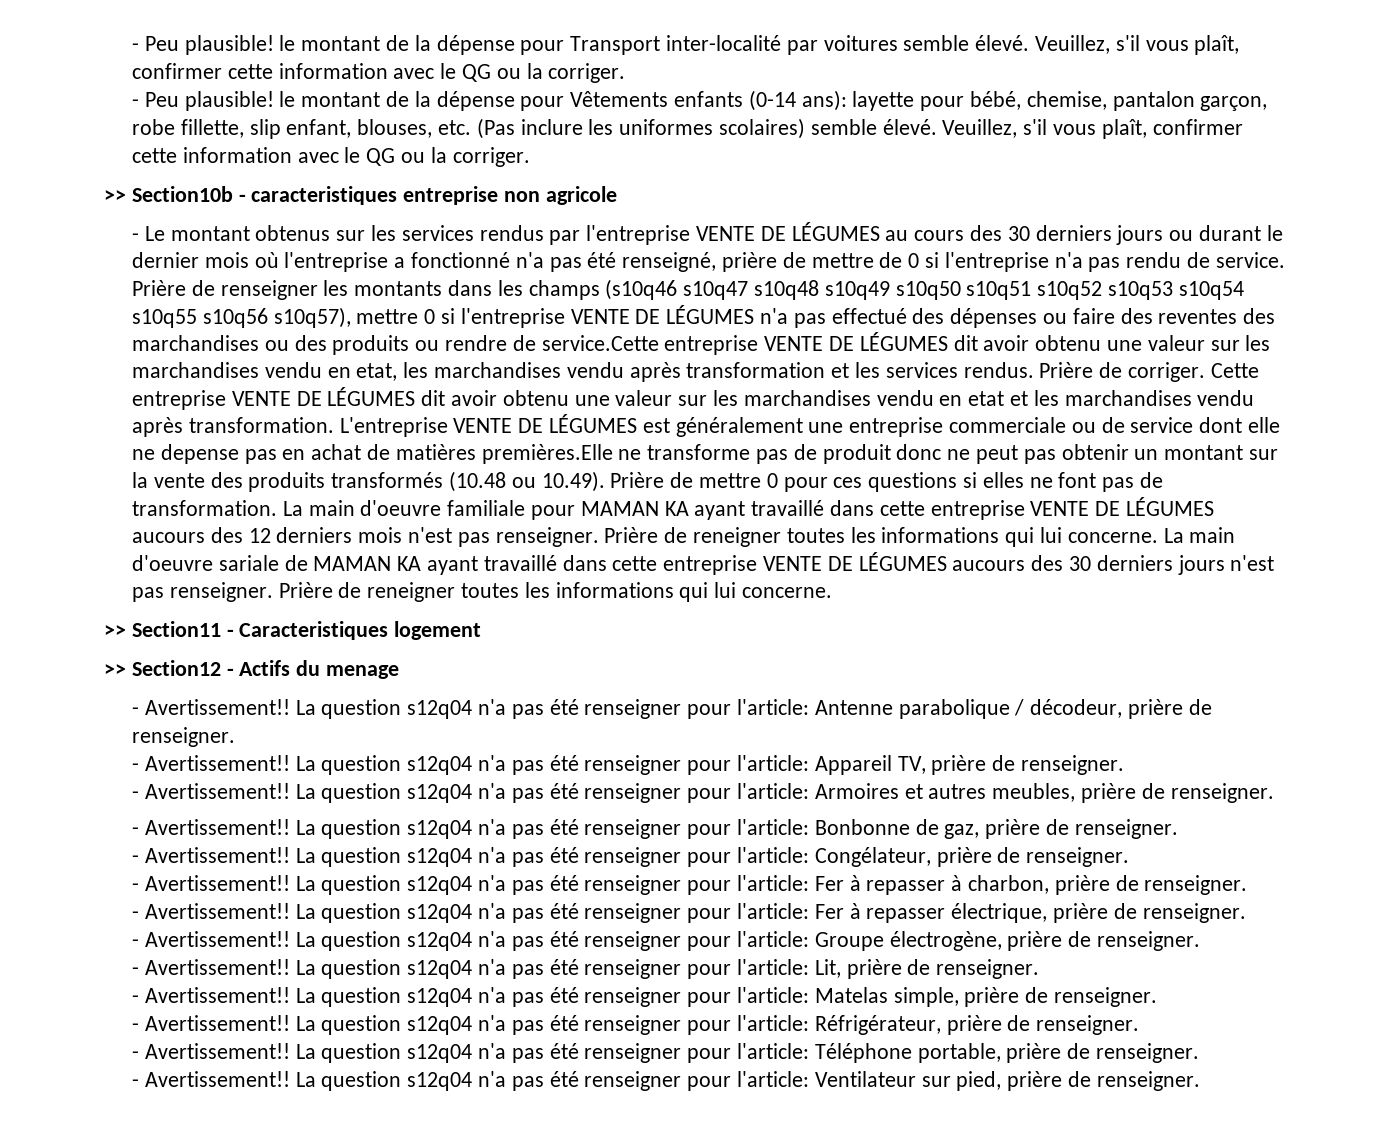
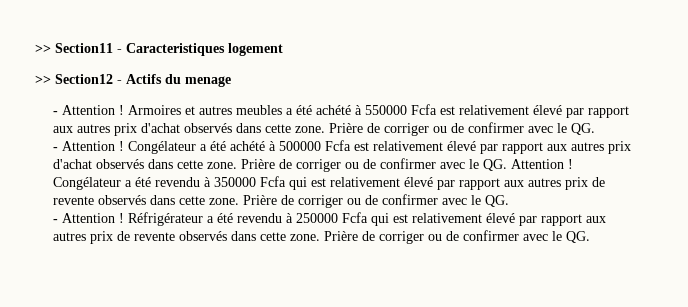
- - Peu plausible! le montant de la dépense pour Transport inter-localité par voitures semble élevé. Veuillez, s'il vous plaît, confirmer cette information avec le QG ou la corriger.
- - Peu plausible! le montant de la dépense pour Vêtements enfants (0-14 ans): layette pour bébé, chemise, pantalon garçon, robe fillette, slip enfant, blouses, etc. (Pas inclure les uniformes scolaires) semble élevé. Veuillez, s'il vous plaît, confirmer cette information avec le QG ou la corriger.
- >> Section10b - caracteristiques entreprise non agricole
- - Le montant obtenus sur les services rendus par l'entreprise VENTE DE LÉGUMES au cours des 30 derniers jours ou durant le dernier mois où l'entreprise a fonctionné n'a pas été renseigné, prière de mettre de 0 si l'entreprise n'a pas rendu de service. Prière de renseigner les montants dans les champs (s10q46 s10q47 s10q48 s10q49 s10q50 s10q51 s10q52 s10q53 s10q54 s10q55 s10q56 s10q57), mettre 0 si l'entreprise VENTE DE LÉGUMES n'a pas effectué des dépenses ou faire des reventes des marchandises ou des produits ou rendre de service.Cette entreprise VENTE DE LÉGUMES dit avoir obtenu une valeur sur les marchandises vendu en etat, les marchandises vendu après transformation et les services rendus. Prière de corriger. Cette entreprise VENTE DE LÉGUMES dit avoir obtenu une valeur sur les marchandises vendu en etat et les marchandises vendu après transformation. L'entreprise VENTE DE LÉGUMES est généralement une entreprise commerciale ou de service dont elle ne depense pas en achat de matières premières.Elle ne transforme pas de produit donc ne peut pas obtenir un montant sur la vente des produits transformés (10.48 ou 10.49). Prière de mettre 0 pour ces questions si elles ne font pas de transformation. La main d'oeuvre familiale pour MAMAN KA ayant travaillé dans cette entreprise VENTE DE LÉGUMES aucours des 12 derniers mois n'est pas renseigner. Prière de reneigner toutes les informations qui lui concerne. La main d'oeuvre sariale de MAMAN KA ayant travaillé dans cette entreprise VENTE DE LÉGUMES aucours des 30 derniers jours n'est pas renseigner. Prière de reneigner toutes les informations qui lui concerne.
- - Avertissement!! La question s12q04 n'a pas été renseigner pour l'article: Antenne parabolique / décodeur, prière de renseigner.
- - Avertissement!! La question s12q04 n'a pas été renseigner pour l'article: Appareil TV, prière de renseigner.
- - Avertissement!! La question s12q04 n'a pas été renseigner pour l'article: Armoires et autres meubles, prière de renseigner.
- - Avertissement!! La question s12q04 n'a pas été renseigner pour l'article: Bonbonne de gaz, prière de renseigner.
- - Avertissement!! La question s12q04 n'a pas été renseigner pour l'article: Congélateur, prière de renseigner.
- - Avertissement!! La question s12q04 n'a pas été renseigner pour l'article: Fer à repasser à charbon, prière de renseigner.
- - Avertissement!! La question s12q04 n'a pas été renseigner pour l'article: Fer à repasser électrique, prière de renseigner.
- - Avertissement!! La question s12q04 n'a pas été renseigner pour l'article: Groupe électrogène, prière de renseigner.
- - Avertissement!! La question s12q04 n'a pas été renseigner pour l'article: Lit, prière de renseigner.
- - Avertissement!! La question s12q04 n'a pas été renseigner pour l'article: Matelas simple, prière de renseigner.
- - Avertissement!! La question s12q04 n'a pas été renseigner pour l'article: Réfrigérateur, prière de renseigner.
- - Avertissement!! La question s12q04 n'a pas été renseigner pour l'article: Téléphone portable, prière de renseigner.
- - Avertissement!! La question s12q04 n'a pas été renseigner pour l'article: Ventilateur sur pied, prière de renseigner.
+ - Attention ! Armoires et autres meubles a été achété à 550000 Fcfa est relativement élevé par rapport aux autres prix d'achat observés dans cette zone. Prière de corriger ou de confirmer avec le QG.
+ - Attention ! Congélateur a été achété à 500000 Fcfa est relativement élevé par rapport aux autres prix d'achat observés dans cette zone. Prière de corriger ou de confirmer avec le QG. Attention ! Congélateur a été revendu à 350000 Fcfa qui est relativement élevé par rapport aux autres prix de revente observés dans cette zone. Prière de corriger ou de confirmer avec le QG.
+ - Attention ! Réfrigérateur a été revendu à 250000 Fcfa qui est relativement élevé par rapport aux autres prix de revente observés dans cette zone. Prière de corriger ou de confirmer avec le QG.

